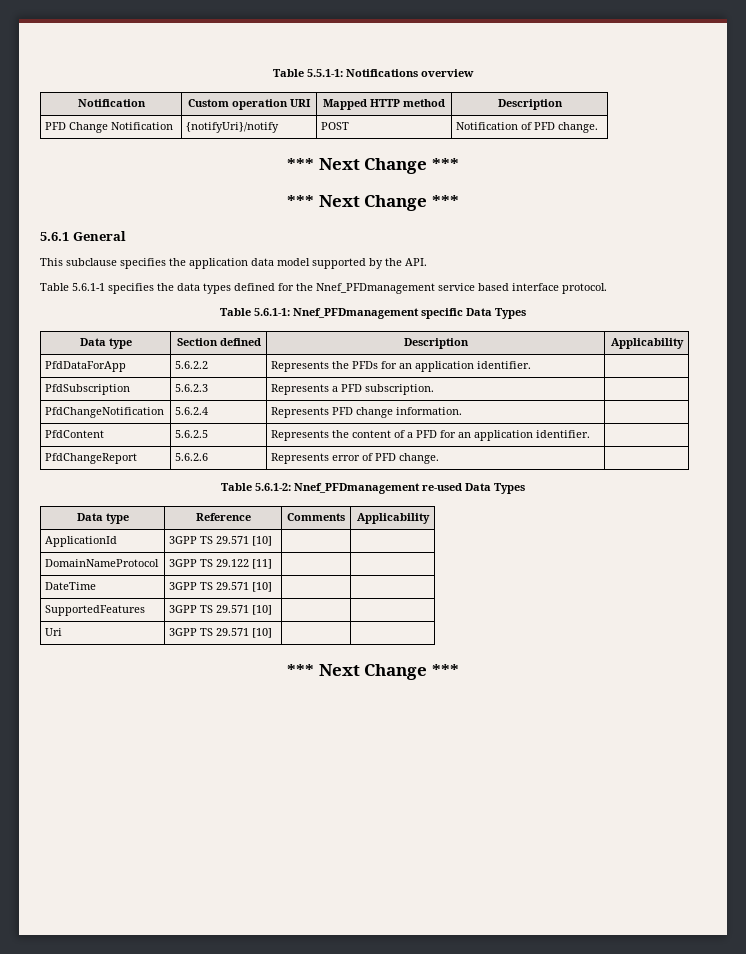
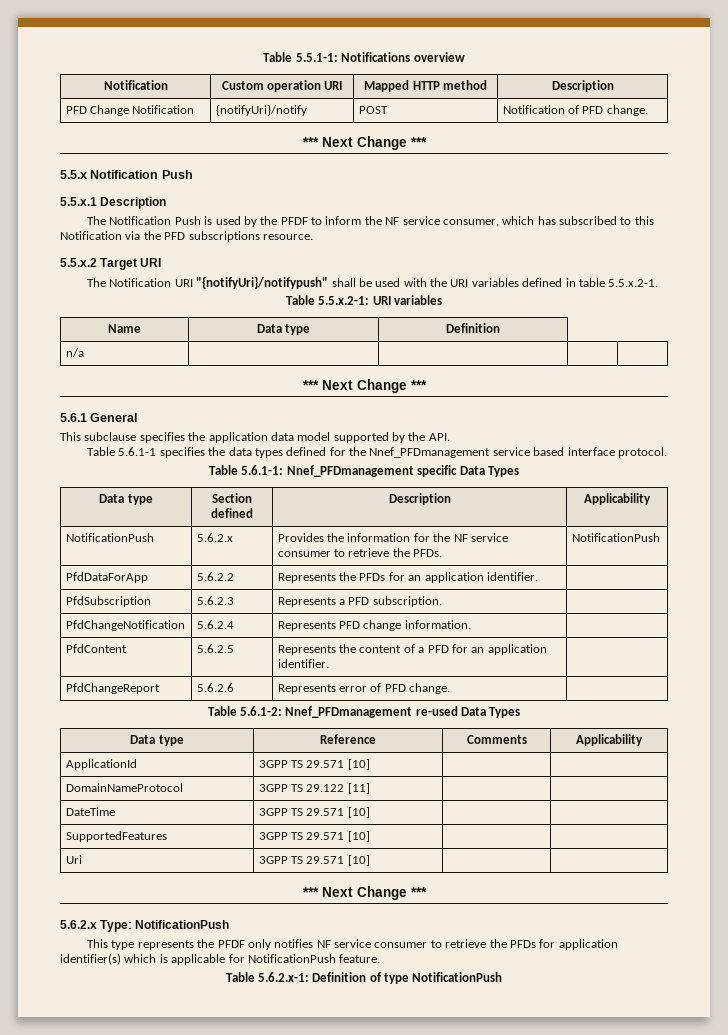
+ 5.5.x Notification Push
+ 5.5.x.1 Description
+ The Notification Push is used by the PFDF to inform the NF service consumer, which has subscribed to this Notification via the PFD subscriptions resource.
+ 5.5.x.2 Target URI
+ The Notification URI "{notifyUri}/notifypush" shall be used with the URI variables defined in table 5.5.x.2-1.
+ Table 5.5.x.2-1: URI variables
+ Name | Data type | Definition
+ n/a | | | |
+ NotificationPush | 5.6.2.x | Provides the information for the NF service consumer to retrieve the PFDs. | NotificationPush
+ 5.6.2.x Type: NotificationPush
+ This type represents the PFDF only notifies NF service consumer to retrieve the PFDs for application identifier(s) which is applicable for NotificationPush feature.
+ Table 5.6.2.x-1: Definition of type NotificationPush

